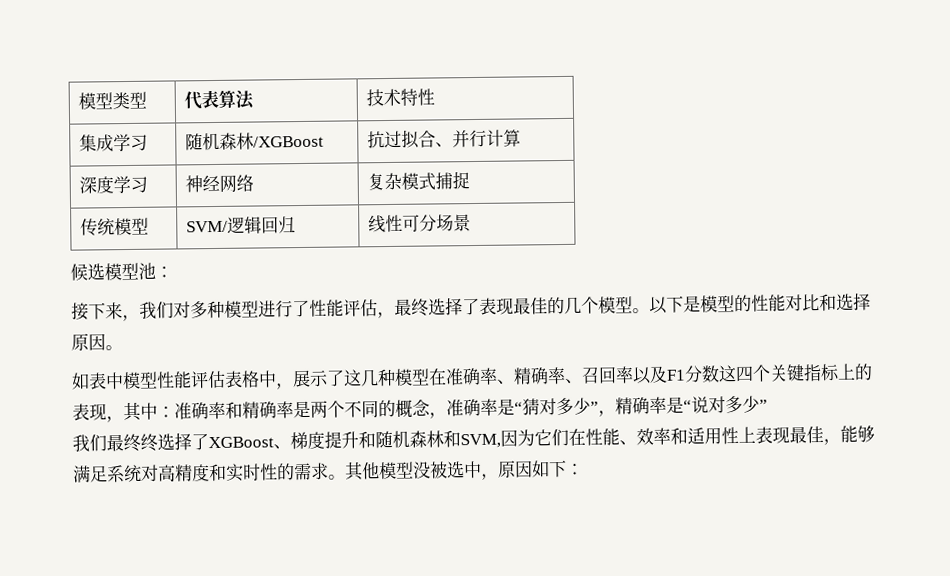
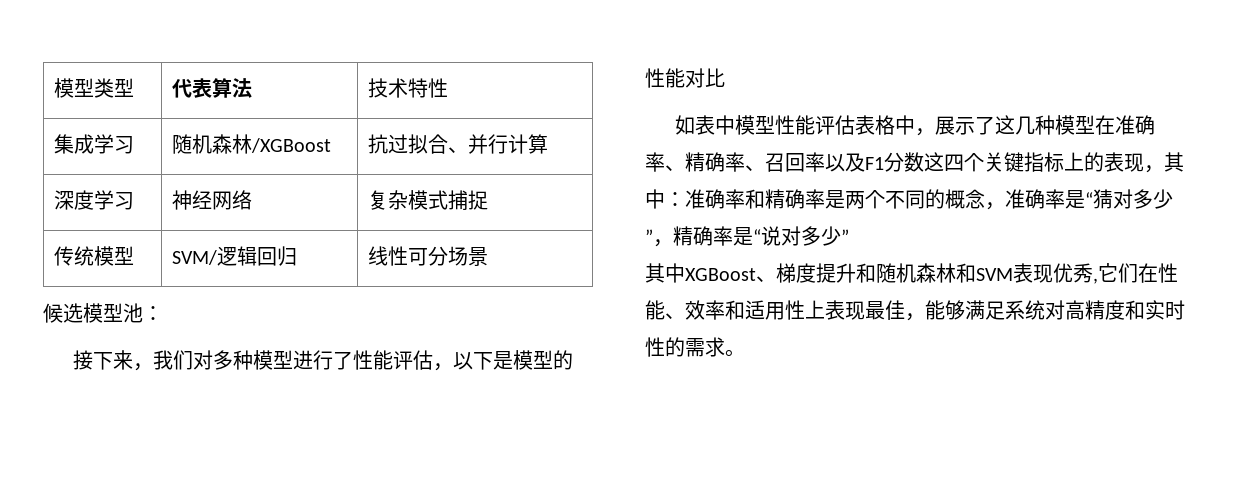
- 接下来，我们对多种模型进行了性能评估，最终选择了表现最佳的几个模型。以下是模型的性能对比和选择原因。
+ 接下来，我们对多种模型进行了性能评估，以下是模型的性能对比
- 我们最终终选择了XGBoost、梯度提升和随机森林和SVM,因为它们在性能、效率和适用性上表现最佳，能够满足系统对高精度和实时性的需求。其他模型没被选中，原因如下：
+ 其中XGBoost、梯度提升和随机森林和SVM表现优秀,它们在性能、效率和适用性上表现最佳，能够满足系统对高精度和实时性的需求。

